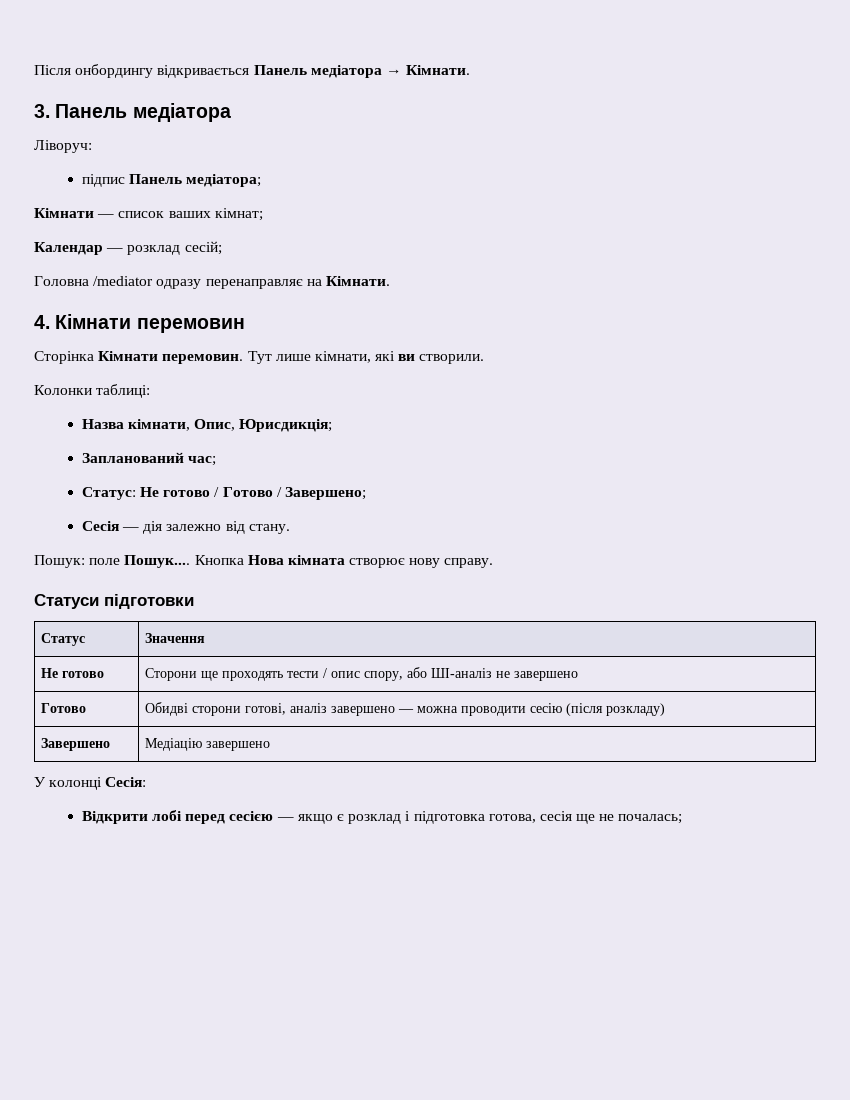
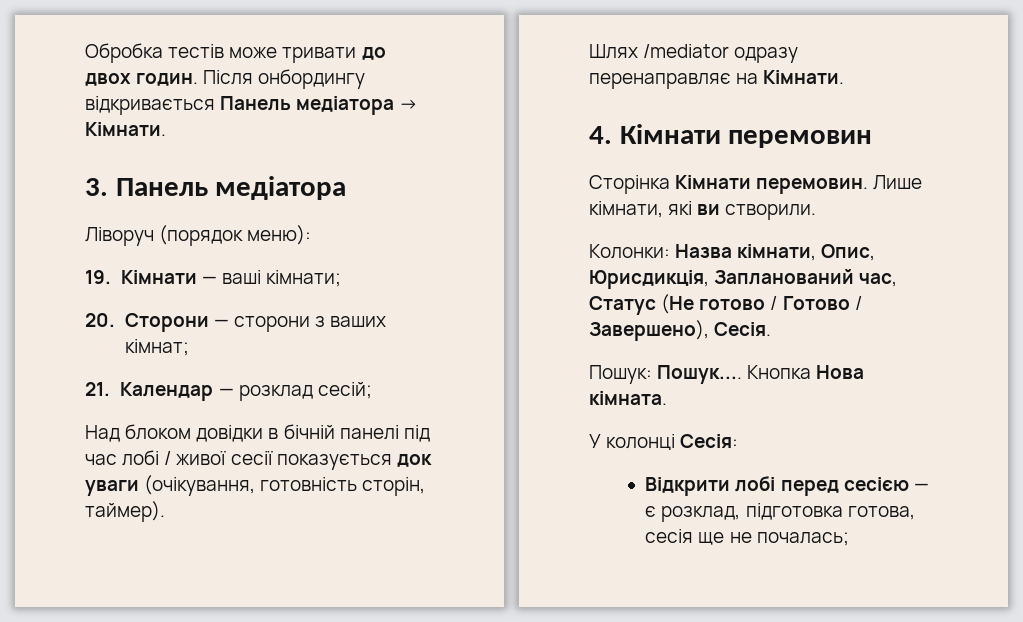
+ Обробка тестів може тривати до двох годин.
- Ліворуч:
- підпис Панель медіатора;
- Кімнати — список ваших кімнат;
+ Ліворуч (порядок меню):
+ 19. Кімнати — ваші кімнати;
+ 20. Сторони — сторони з ваших кімнат;
- Календар — розклад сесій;
+ 21. Календар — розклад сесій;
- Головна /mediator одразу перенаправляє на Кімнати.
+ Над блоком довідки в бічній панелі під час лобі / живої сесії показується док уваги (очікування, готовність сторін, таймер).
+ Шлях /mediator одразу перенаправляє на Кімнати.
- Тут лише кімнати, які ви створили.
+ Лише кімнати, які ви створили.
- Колонки таблиці:
- Назва кімнати, Опис, Юрисдикція;
- Запланований час;
- Статус: Не готово / Готово / Завершено;
- Сесія — дія залежно від стану.
+ Колонки: Назва кімнати, Опис, Юрисдикція, Запланований час, Статус (Не готово / Готово / Завершено), Сесія.
- Пошук: поле Пошук....
+ Пошук: Пошук....
- Кнопка Нова кімната створює нову справу.
- Статуси підготовки
- Статус | Значення
- Не готово | Сторони ще проходять тести / опис спору, або ШІ-аналіз не завершено
- Готово | Обидві сторони готові, аналіз завершено — можна проводити сесію (після розкладу)
- Завершено | Медіацію завершено
+ Кнопка Нова кімната.
- Відкрити лобі перед сесією — якщо є розклад і підготовка готова, сесія ще не почалась;
+ Відкрити лобі перед сесією — є розклад, підготовка готова, сесія ще не почалась;

